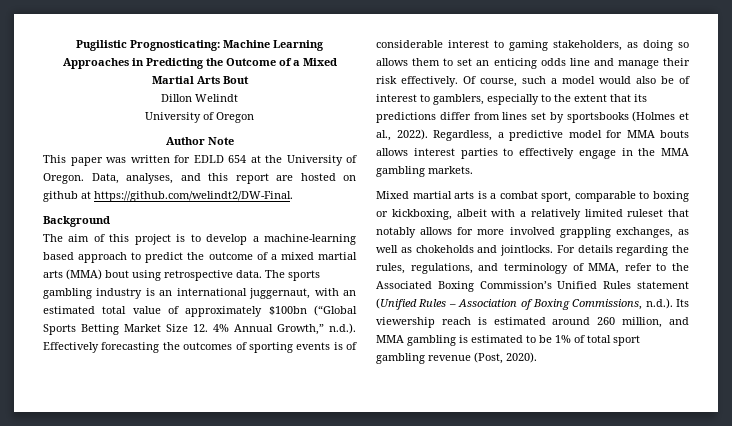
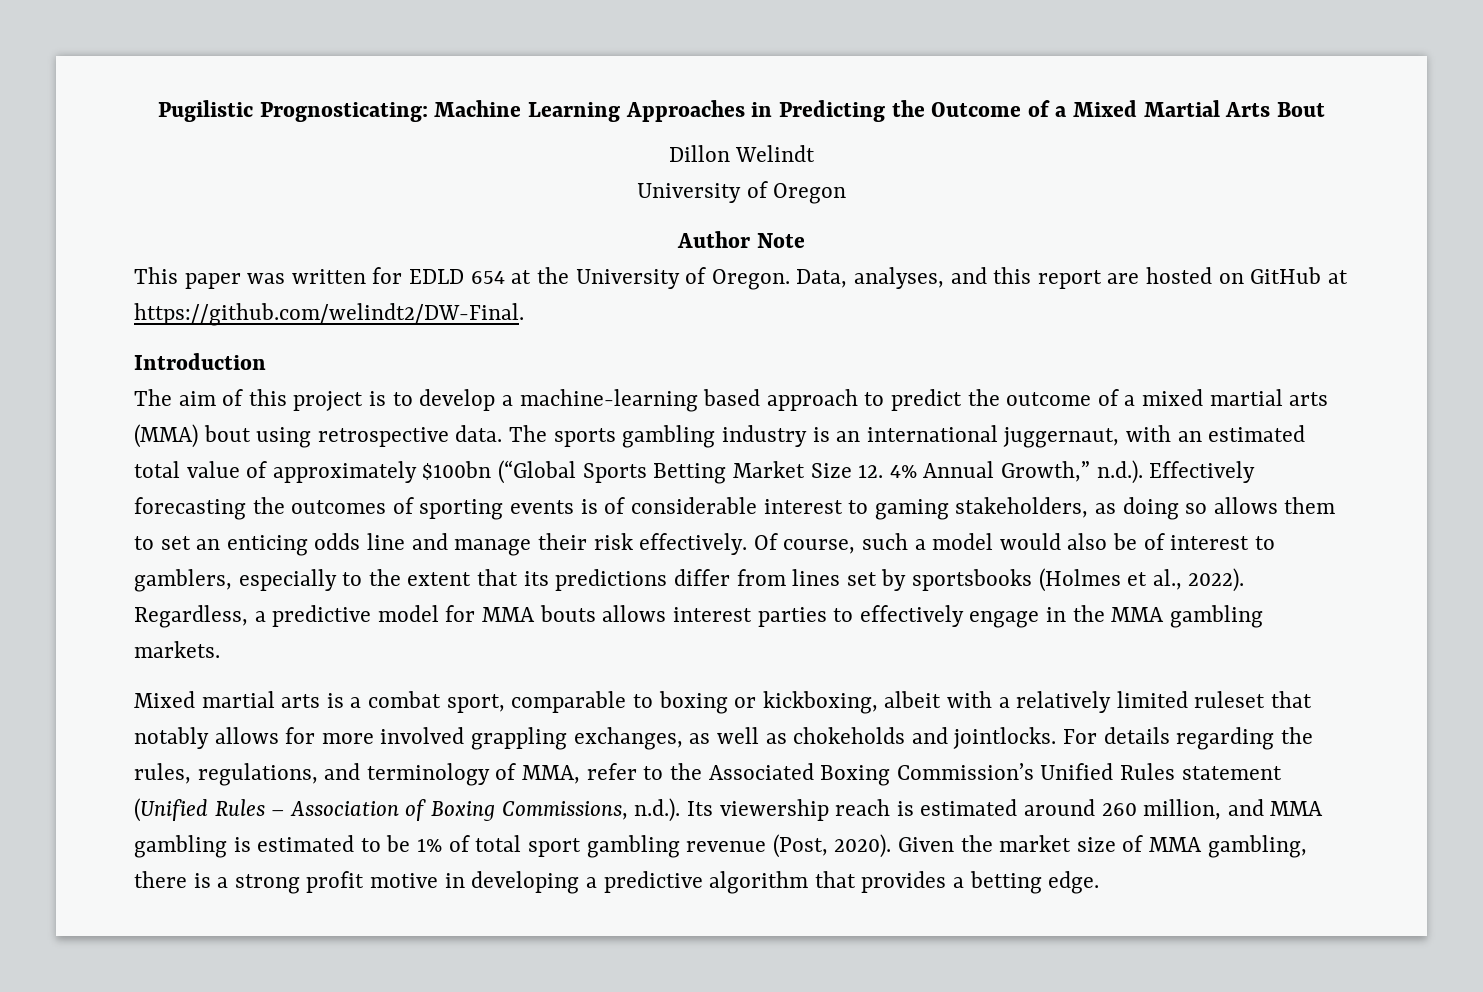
- Data, analyses, and this report are hosted on github at https://github.com/welindt2/DW-Final.
+ Data, analyses, and this report are hosted on GitHub at https://github.com/welindt2/DW-Final.
- Background
+ Introduction
+ Given the market size of MMA gambling, there is a strong profit motive in developing a predictive algorithm that provides a betting edge.

